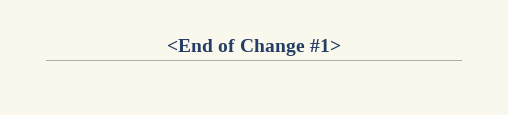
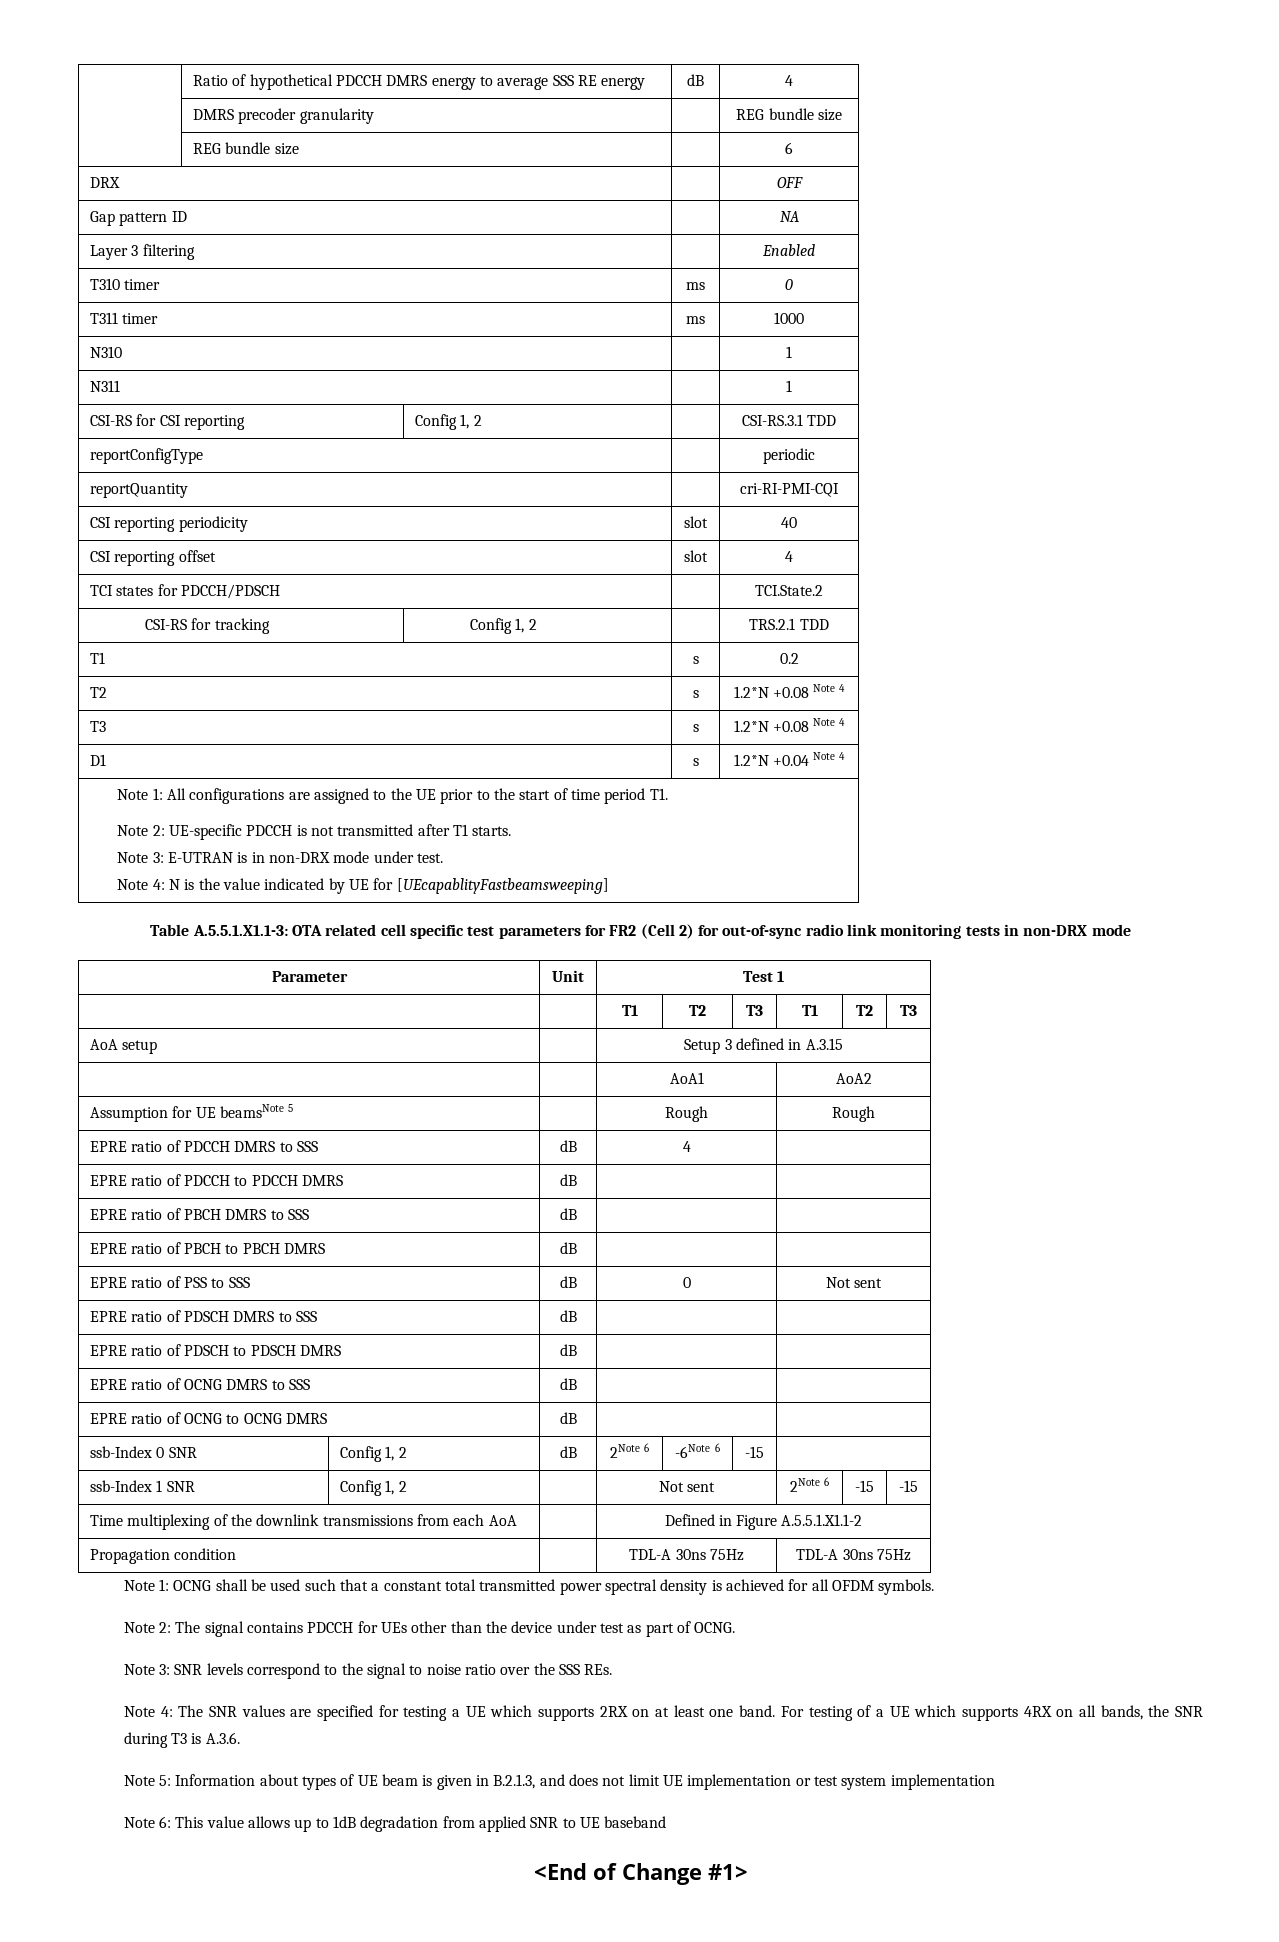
+ | Ratio of hypothetical PDCCH DMRS energy to average SSS RE energy | dB | 4
+ | DMRS precoder granularity | | REG bundle size
+ | REG bundle size | | 6
+ DRX | | OFF
+ Gap pattern ID | | NA
+ Layer 3 filtering | | Enabled
+ T310 timer | ms | 0
+ T311 timer | ms | 1000
+ N310 | | 1
+ N311 | | 1
+ CSI-RS for CSI reporting | Config 1, 2 | | CSI-RS.3.1 TDD
+ reportConfigType | | periodic
+ reportQuantity | | cri-RI-PMI-CQI
+ CSI reporting periodicity | slot | 40
+ CSI reporting offset | slot | 4
+ TCI states for PDCCH/PDSCH | | TCI.State.2
+ CSI-RS for tracking | Config 1, 2 | | TRS.2.1 TDD
+ T1 | s | 0.2
+ T2 | s | 1.2*N +0.08 Note 4
+ T3 | s | 1.2*N +0.08 Note 4
+ D1 | s | 1.2*N +0.04 Note 4
+ Note 1: All configurations are assigned to the UE prior to the start of time period T1.
+ Note 2: UE-specific PDCCH is not transmitted after T1 starts.
+ Note 3: E-UTRAN is in non-DRX mode under test.
+ Note 4: N is the value indicated by UE for [UEcapablityFastbeamsweeping]
+ Table A.5.5.1.X1.1-3: OTA related cell specific test parameters for FR2 (Cell 2) for out-of-sync radio link monitoring tests in non-DRX mode
+ Parameter | Unit | Test 1
+ | | T1 | T2 | T3 | T1 | T2 | T3
+ AoA setup | | Setup 3 defined in A.3.15
+ | | AoA1 | AoA2
+ Assumption for UE beamsNote 5 | | Rough | Rough
+ EPRE ratio of PDCCH DMRS to SSS | dB | 4 |
+ EPRE ratio of PDCCH to PDCCH DMRS | dB | |
+ EPRE ratio of PBCH DMRS to SSS | dB | |
+ EPRE ratio of PBCH to PBCH DMRS | dB | |
+ EPRE ratio of PSS to SSS | dB | 0 | Not sent
+ EPRE ratio of PDSCH DMRS to SSS | dB | |
+ EPRE ratio of PDSCH to PDSCH DMRS | dB | |
+ EPRE ratio of OCNG DMRS to SSS | dB | |
+ EPRE ratio of OCNG to OCNG DMRS | dB | |
+ ssb-Index 0 SNR | Config 1, 2 | dB | 2Note 6 | -6Note 6 | -15 |
+ ssb-Index 1 SNR | Config 1, 2 | | Not sent | 2Note 6 | -15 | -15
+ Time multiplexing of the downlink transmissions from each AoA | | Defined in Figure A.5.5.1.X1.1-2
+ Propagation condition | | TDL-A 30ns 75Hz | TDL-A 30ns 75Hz
+ Note 1: OCNG shall be used such that a constant total transmitted power spectral density is achieved for all OFDM symbols.
+ Note 2: The signal contains PDCCH for UEs other than the device under test as part of OCNG.
+ Note 3: SNR levels correspond to the signal to noise ratio over the SSS REs.
+ Note 4: The SNR values are specified for testing a UE which supports 2RX on at least one band. For testing of a UE which supports 4RX on all bands, the SNR during T3 is A.3.6.
+ Note 5: Information about types of UE beam is given in B.2.1.3, and does not limit UE implementation or test system implementation
+ Note 6: This value allows up to 1dB degradation from applied SNR to UE baseband

